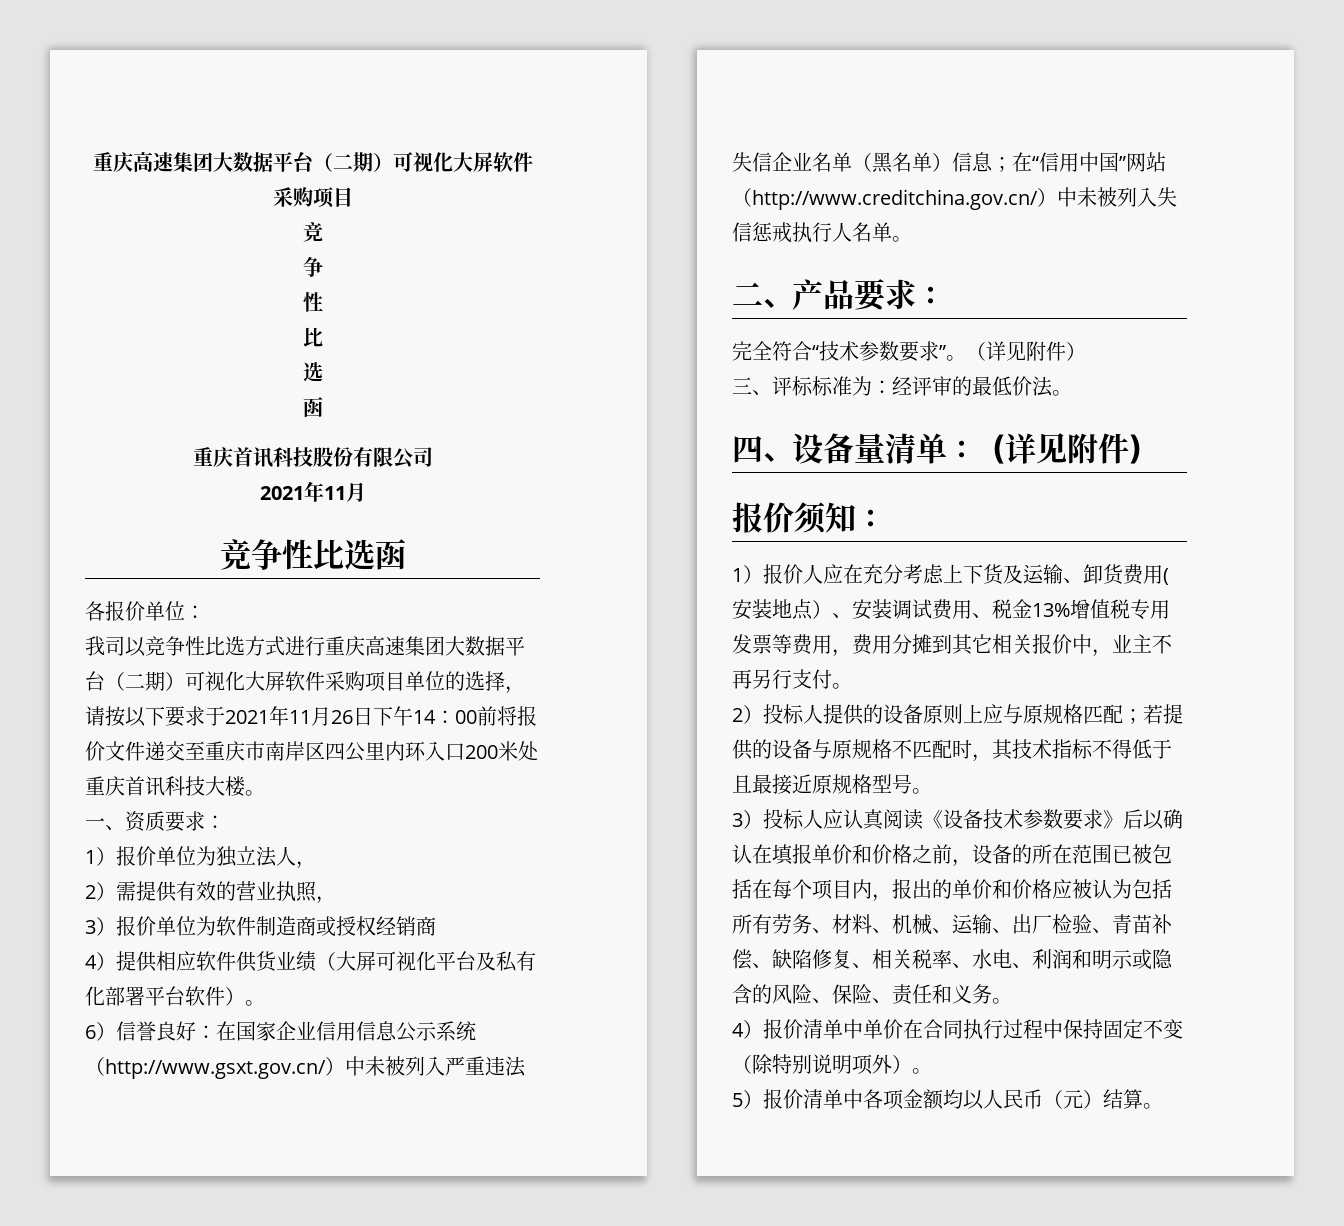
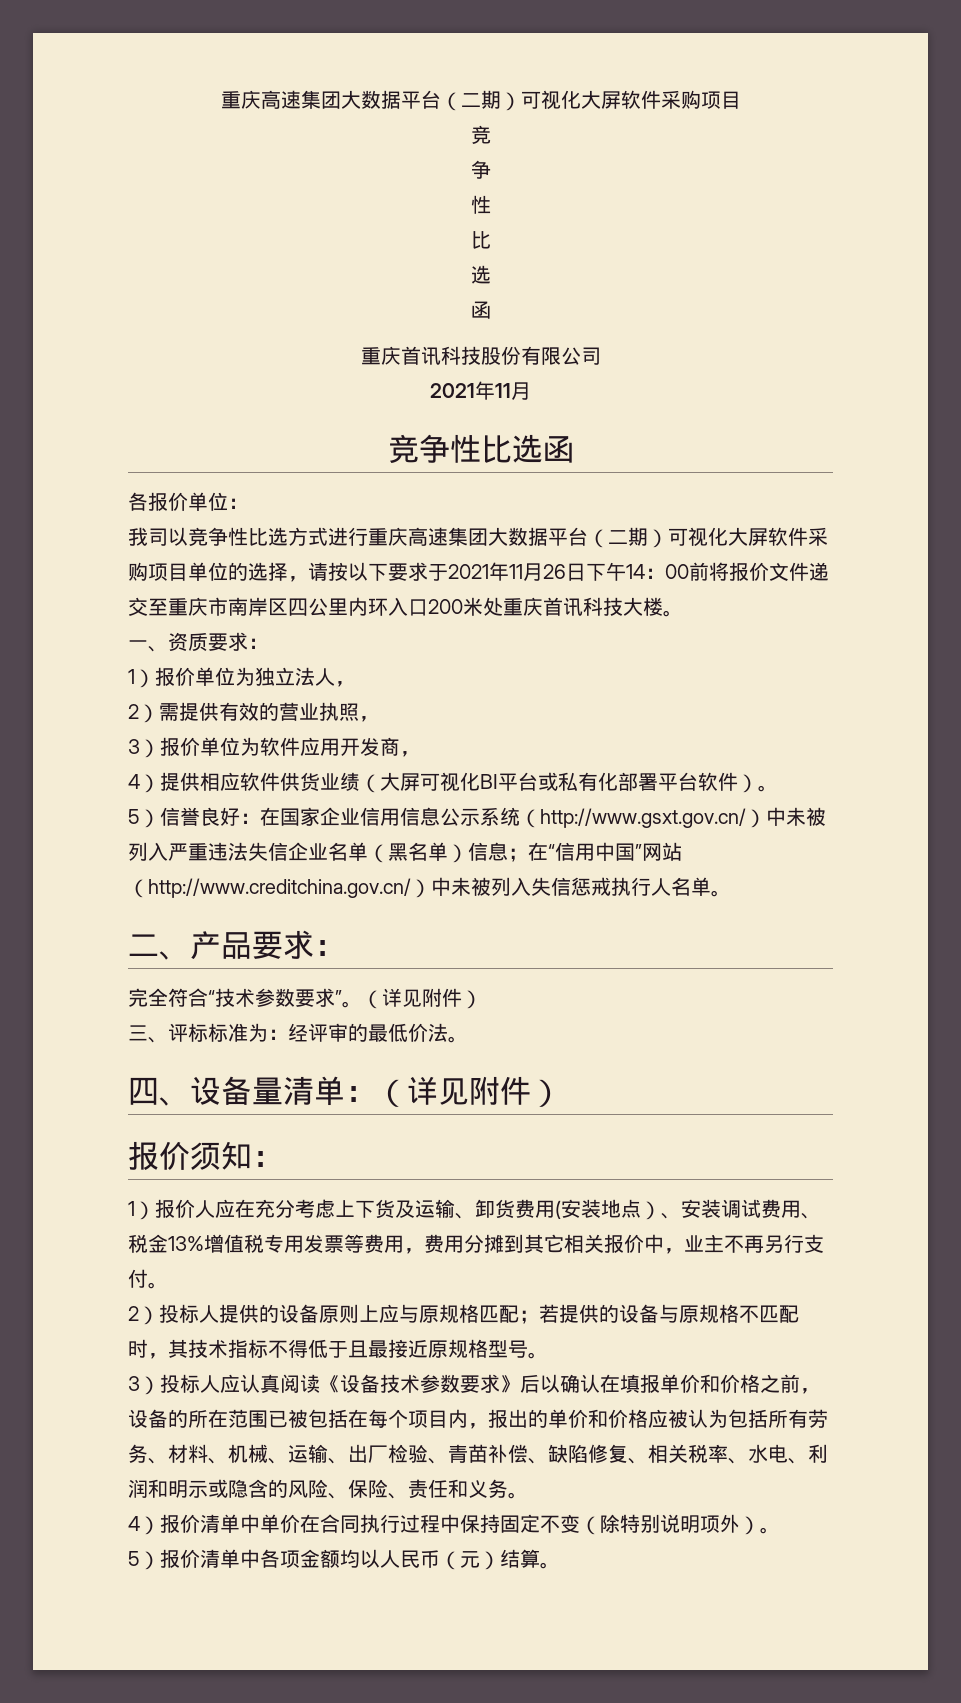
- 3）报价单位为软件制造商或授权经销商
+ 3）报价单位为软件应用开发商，
- 4）提供相应软件供货业绩（大屏可视化平台及私有化部署平台软件）。
+ 4）提供相应软件供货业绩（大屏可视化BI平台或私有化部署平台软件）。
- 6）信誉良好：在国家企业信用信息公示系统（http://www.gsxt.gov.cn/）中未被列入严重违法失信企业名单（黑名单）信息；在“信用中国”网站（http://www.creditchina.gov.cn/）中未被列入失信惩戒执行人名单。
+ 5）信誉良好：在国家企业信用信息公示系统（http://www.gsxt.gov.cn/）中未被列入严重违法失信企业名单（黑名单）信息；在“信用中国”网站（http://www.creditchina.gov.cn/）中未被列入失信惩戒执行人名单。

